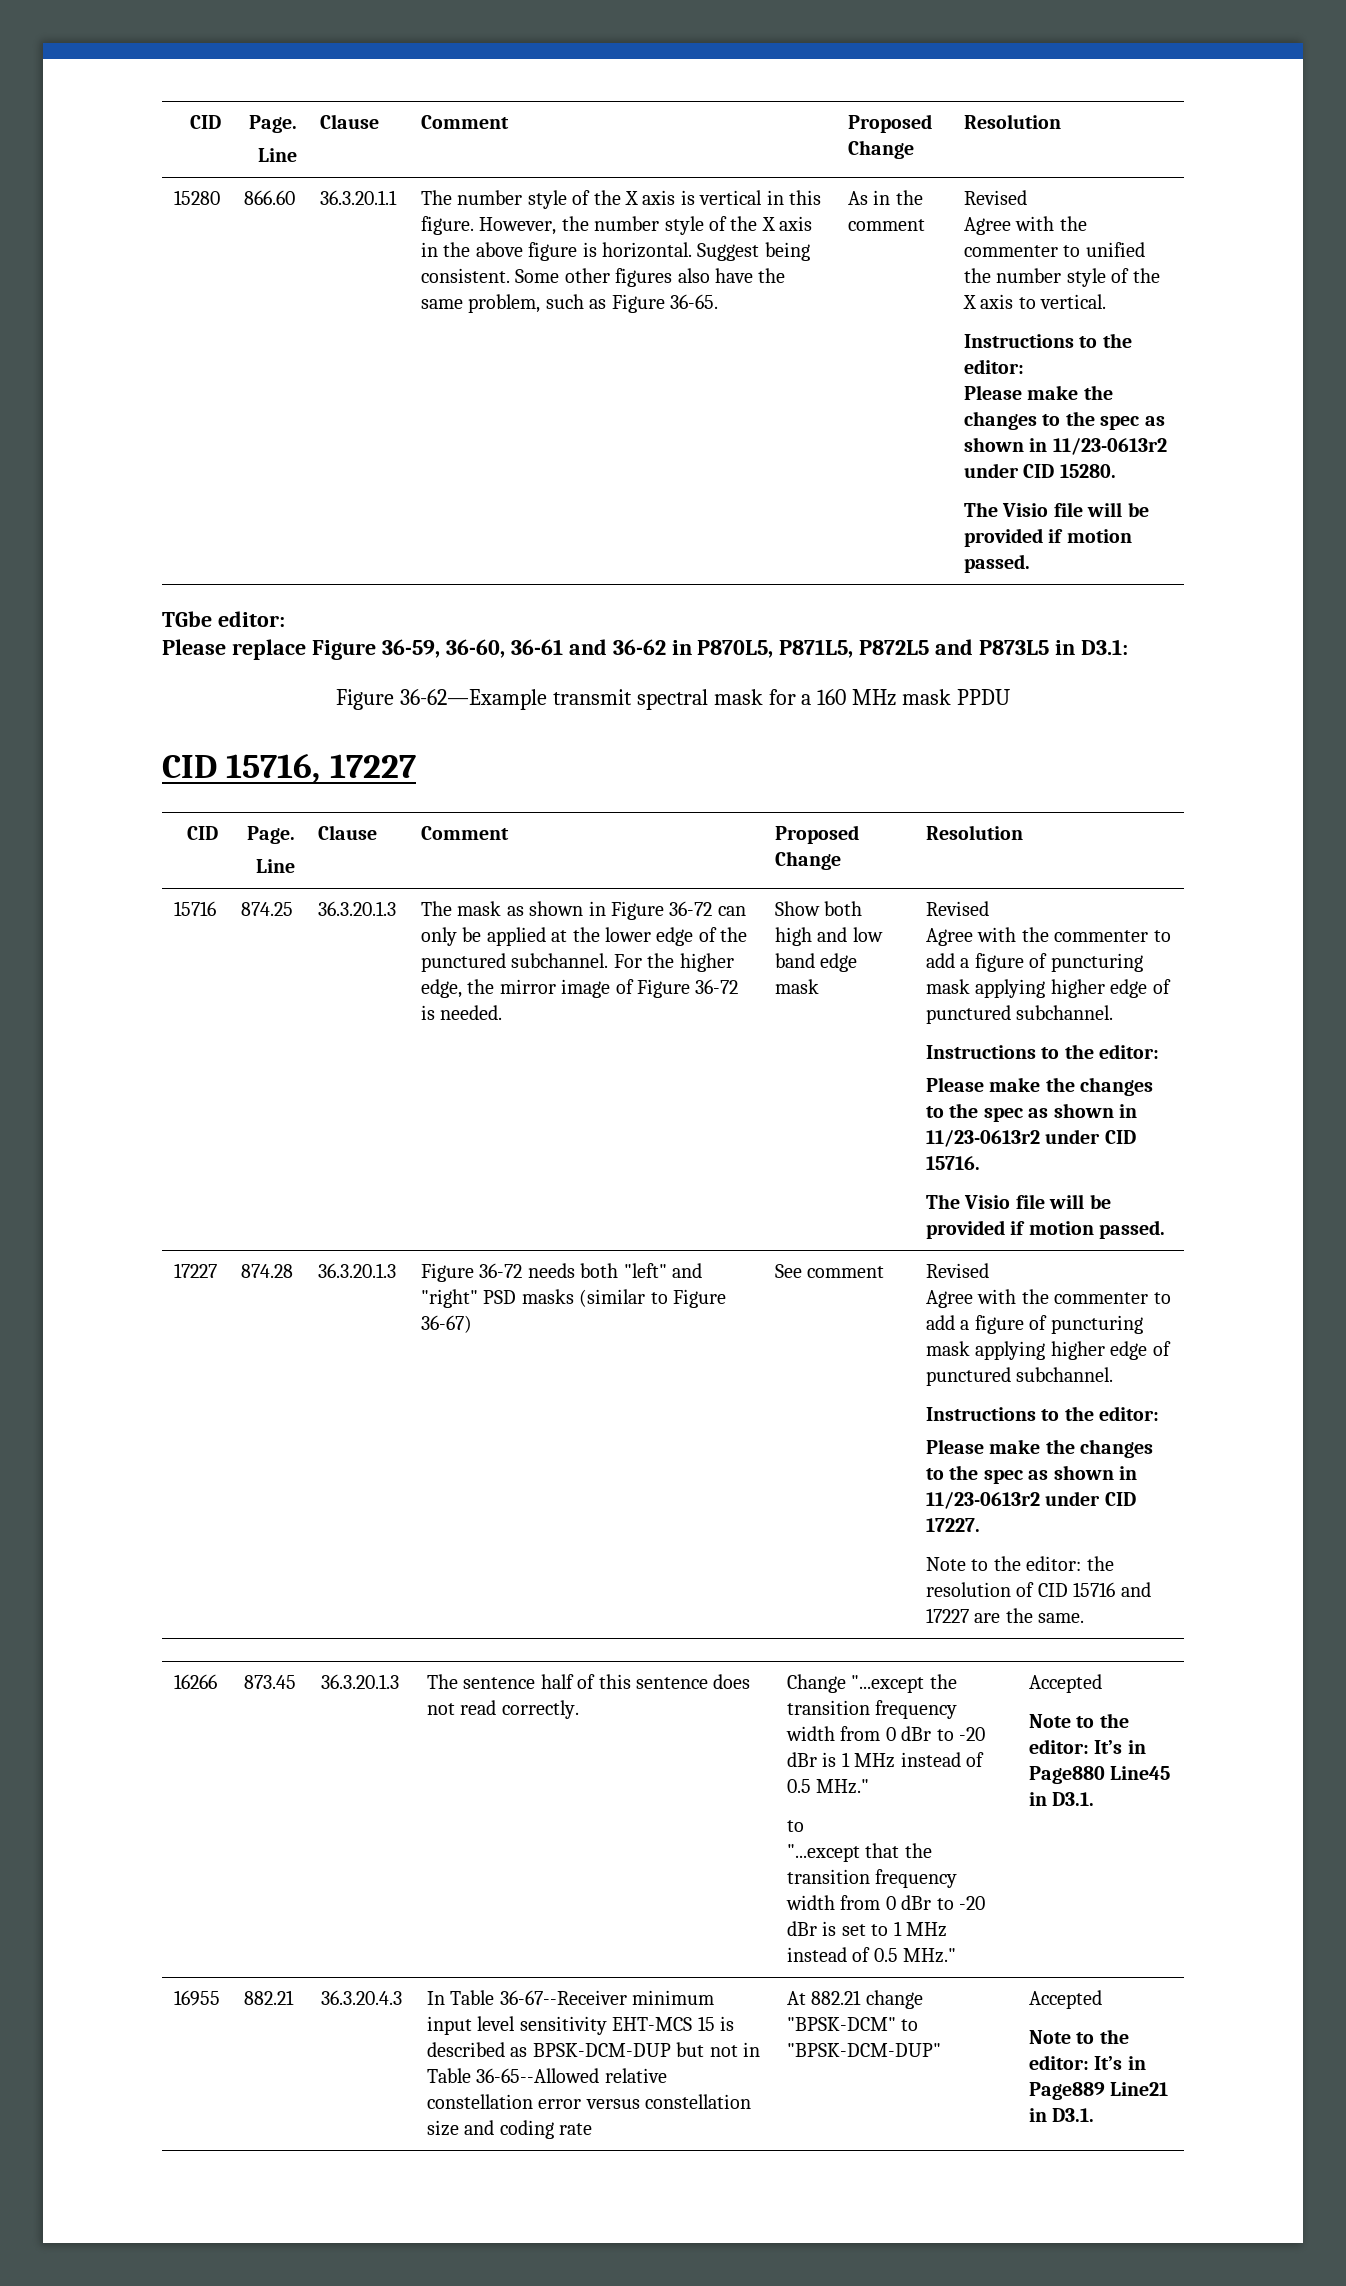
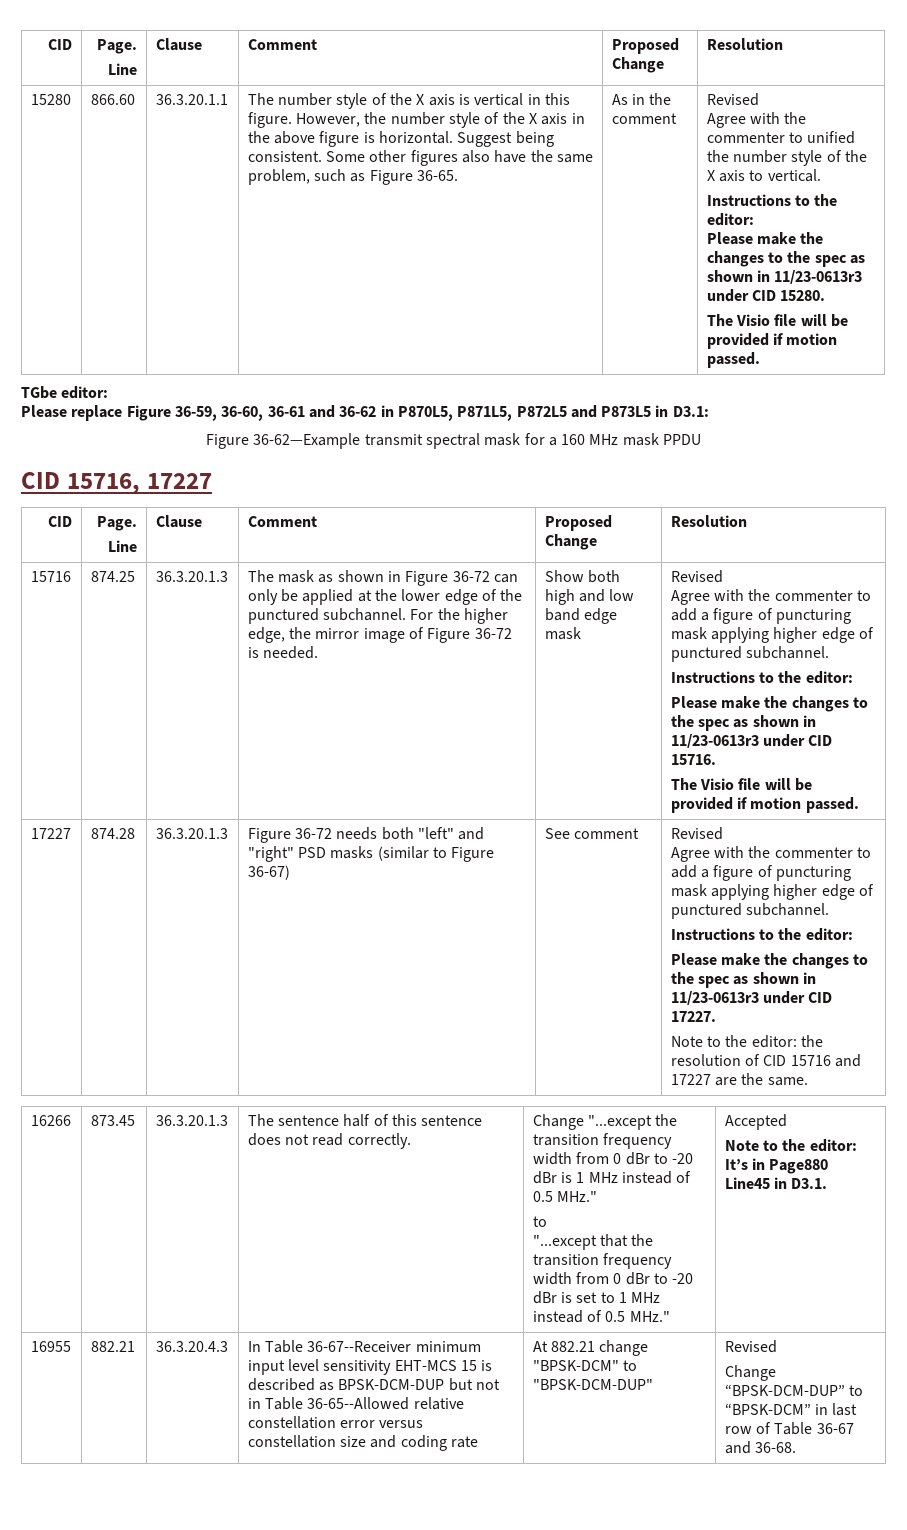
- Please make the changes to the spec as shown in 11/23-0613r2 under CID 15280.
+ Please make the changes to the spec as shown in 11/23-0613r3 under CID 15280.
- Please make the changes to the spec as shown in 11/23-0613r2 under CID 15716.
+ Please make the changes to the spec as shown in 11/23-0613r3 under CID 15716.
- Please make the changes to the spec as shown in 11/23-0613r2 under CID 17227.
+ Please make the changes to the spec as shown in 11/23-0613r3 under CID 17227.
- At 882.21 change "BPSK-DCM" to "BPSK-DCM-DUP" | Accepted
- Note to the editor: It’s in Page889 Line21 in D3.1.
+ At 882.21 change "BPSK-DCM" to "BPSK-DCM-DUP" | Revised
+ Change “BPSK-DCM-DUP” to “BPSK-DCM” in last row of Table 36-67 and 36-68.

